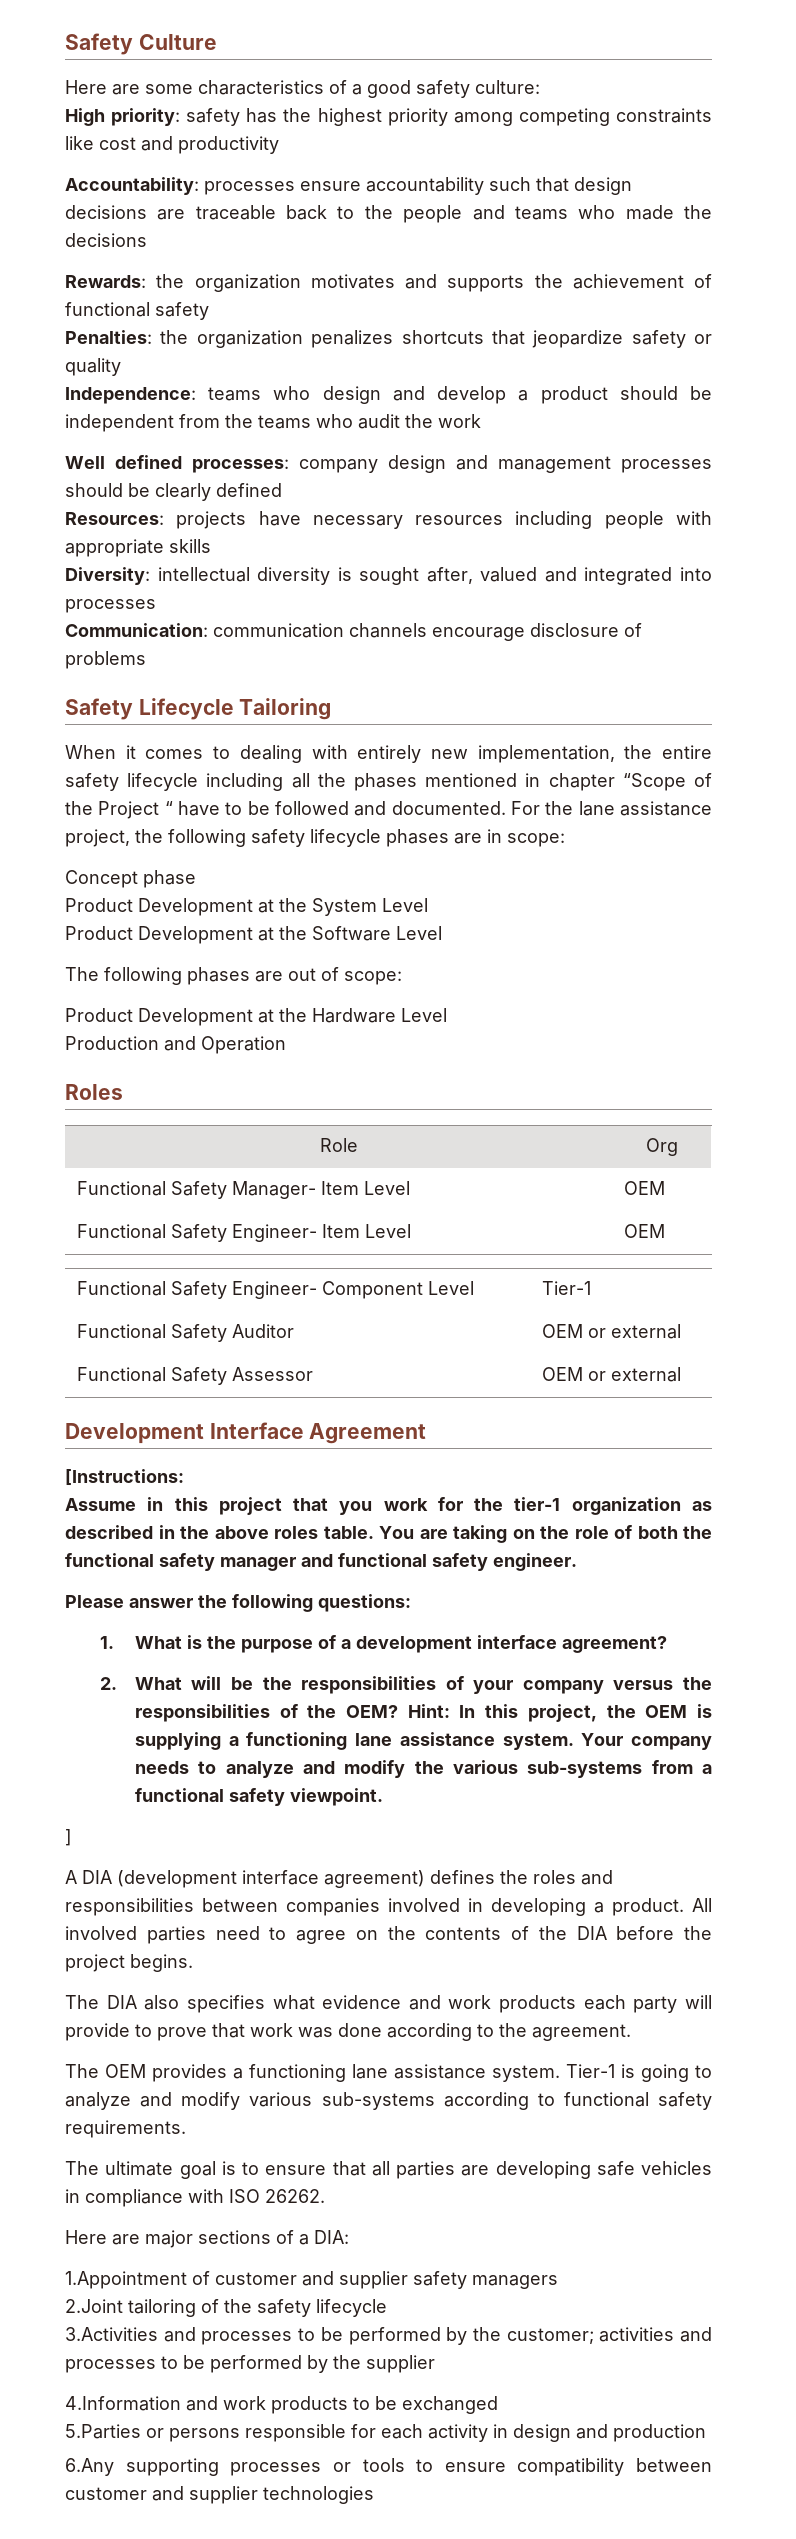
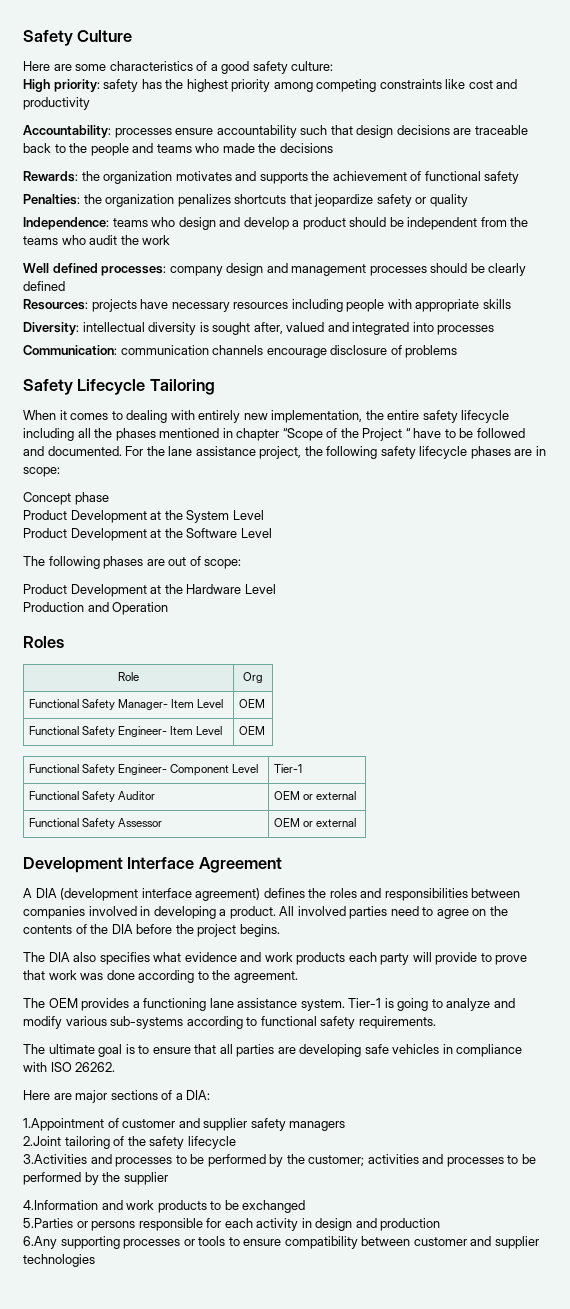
- [Instructions:
- Assume in this project that you work for the tier-1 organization as described in the above roles table. You are taking on the role of both the functional safety manager and functional safety engineer.
- Please answer the following questions:
- 1. What is the purpose of a development interface agreement?
- 2. What will be the responsibilities of your company versus the responsibilities of the OEM? Hint: In this project, the OEM is supplying a functioning lane assistance system. Your company needs to analyze and modify the various sub-systems from a functional safety viewpoint.
- ]

